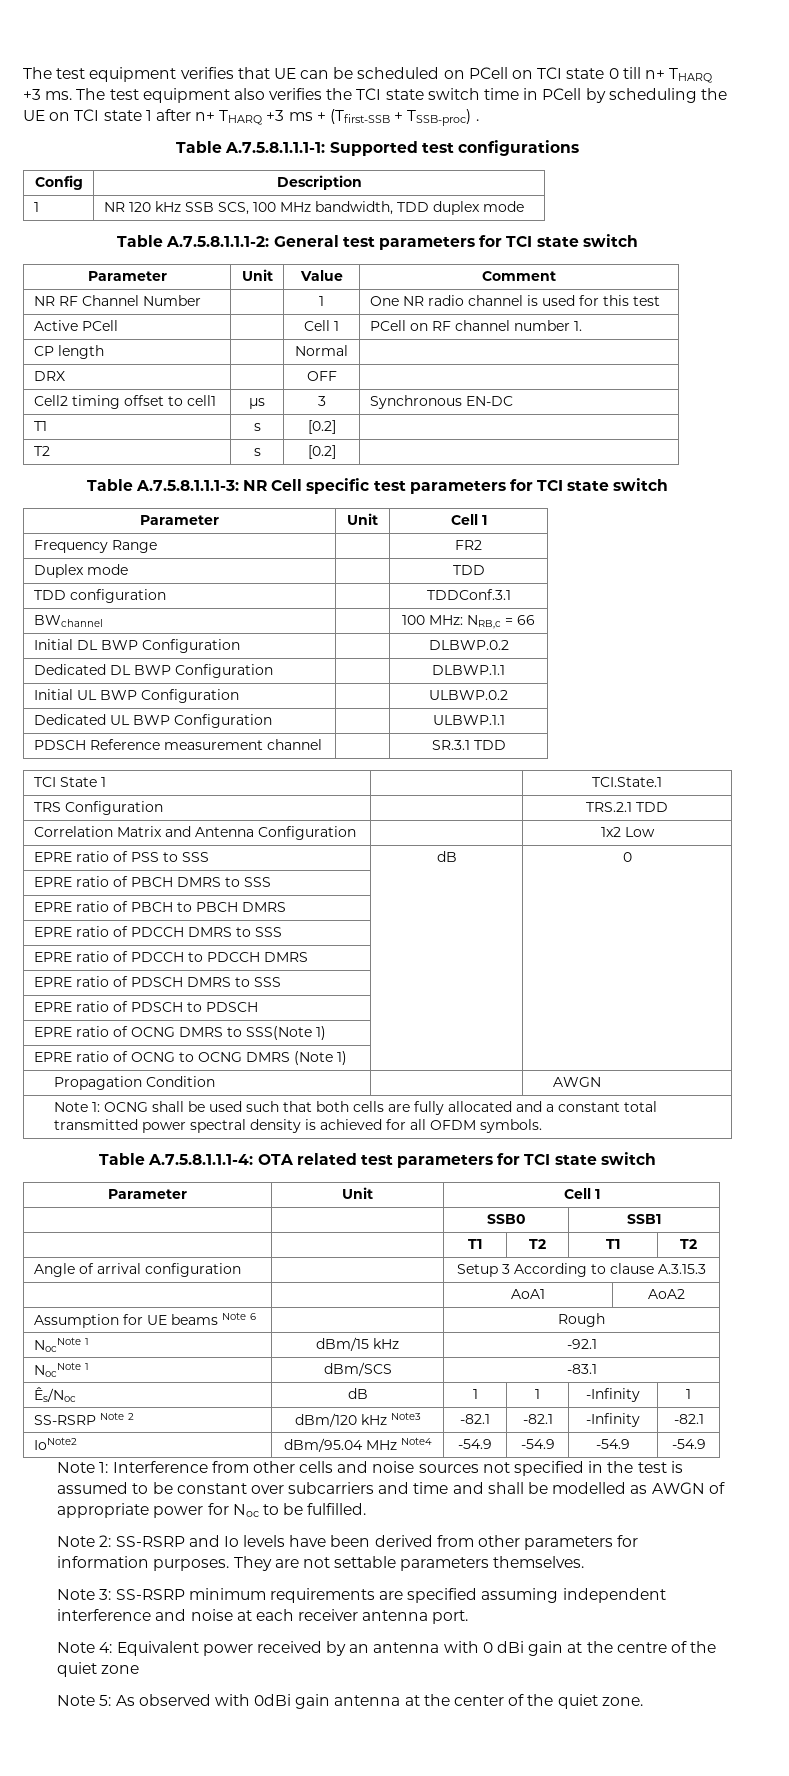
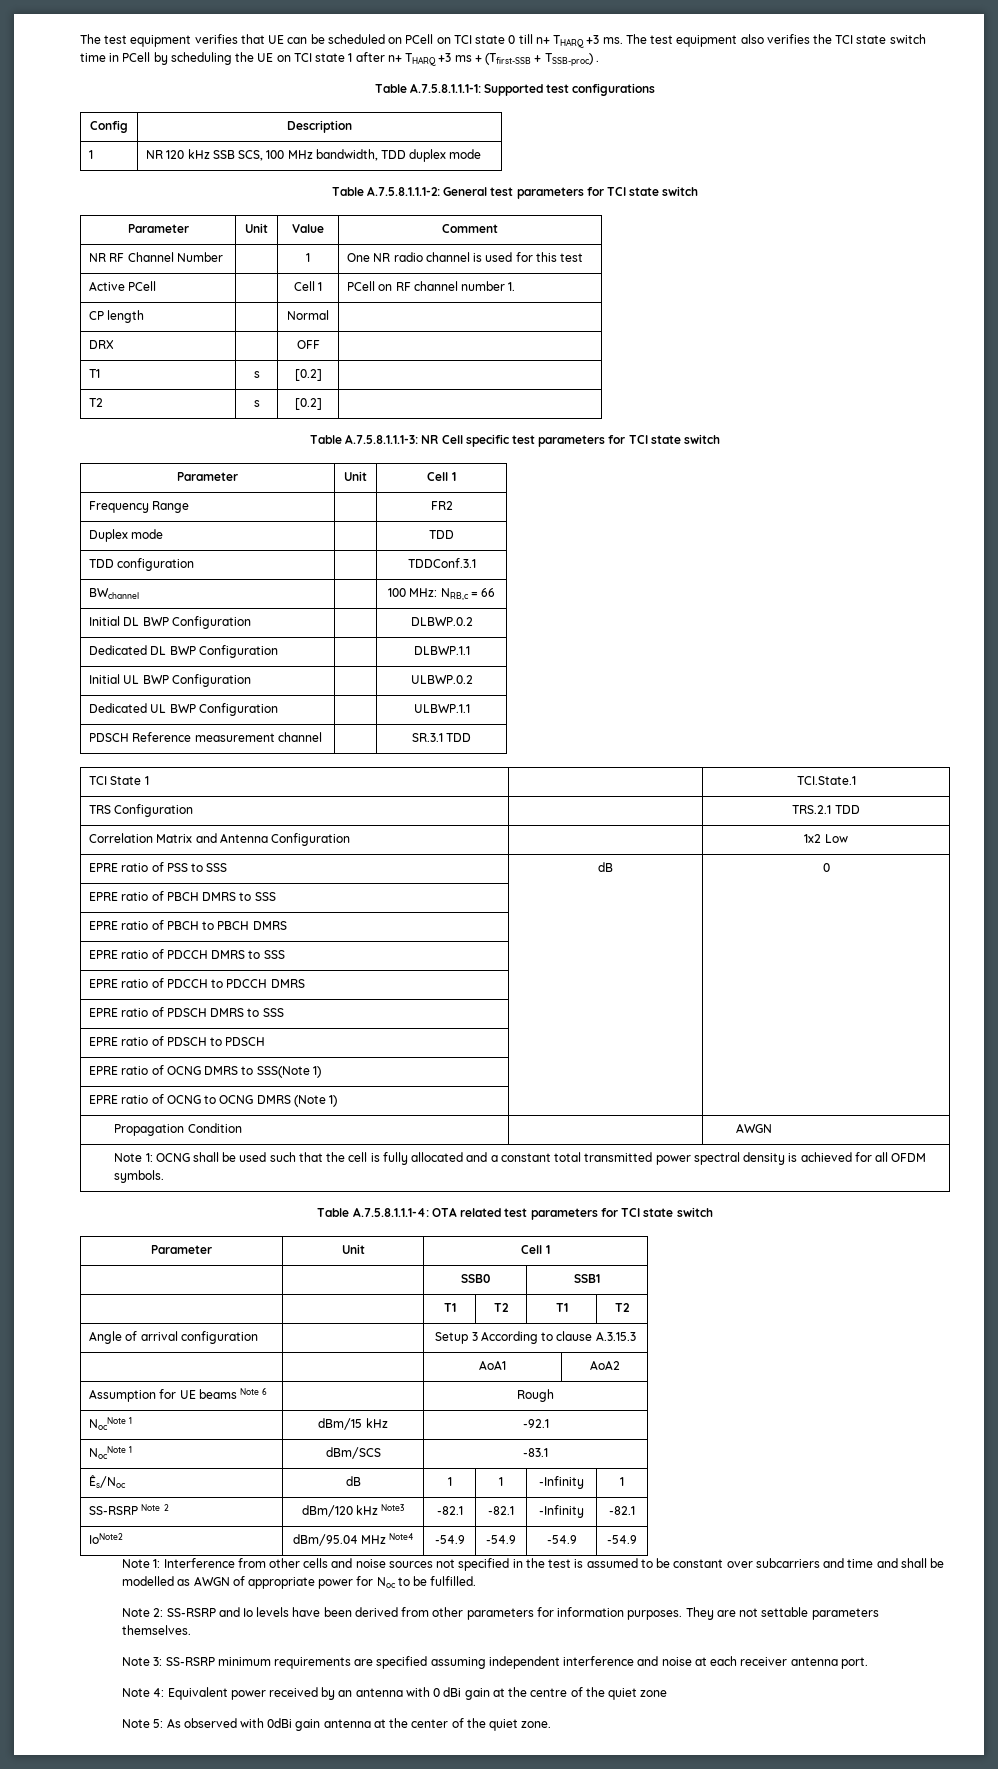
- Cell2 timing offset to cell1 | μs | 3 | Synchronous EN-DC
- Note 1: OCNG shall be used such that both cells are fully allocated and a constant total transmitted power spectral density is achieved for all OFDM symbols.
+ Note 1: OCNG shall be used such that the cell is fully allocated and a constant total transmitted power spectral density is achieved for all OFDM symbols.

